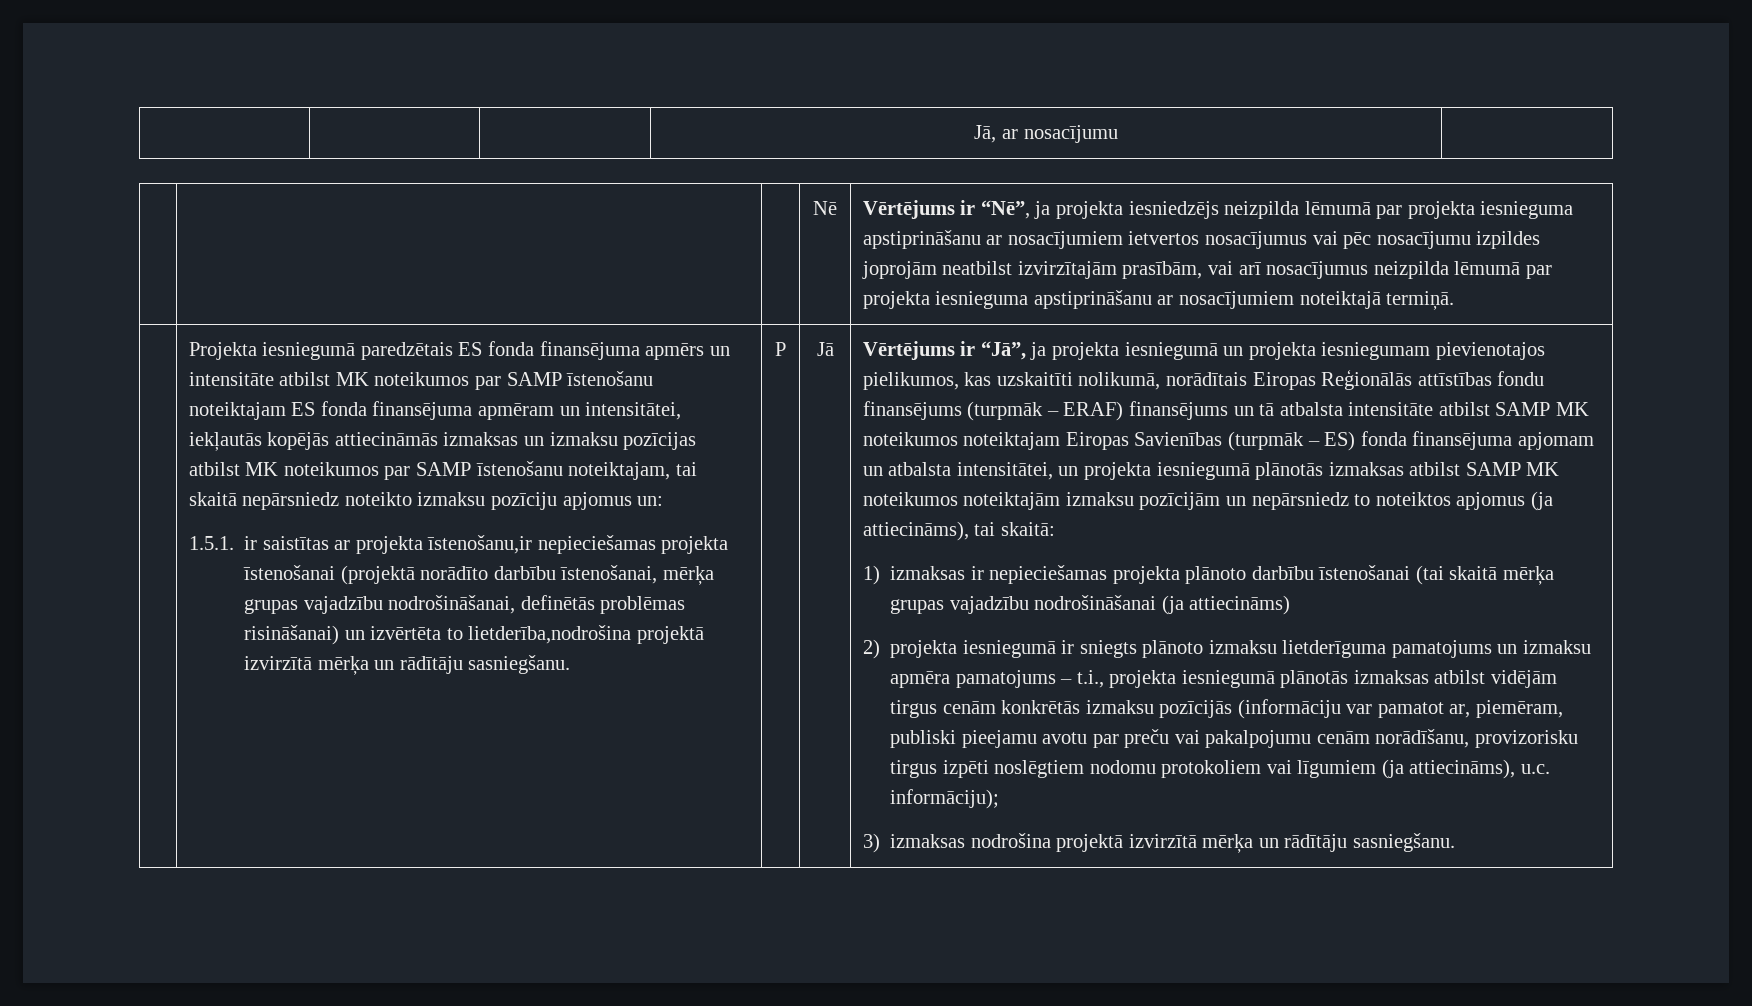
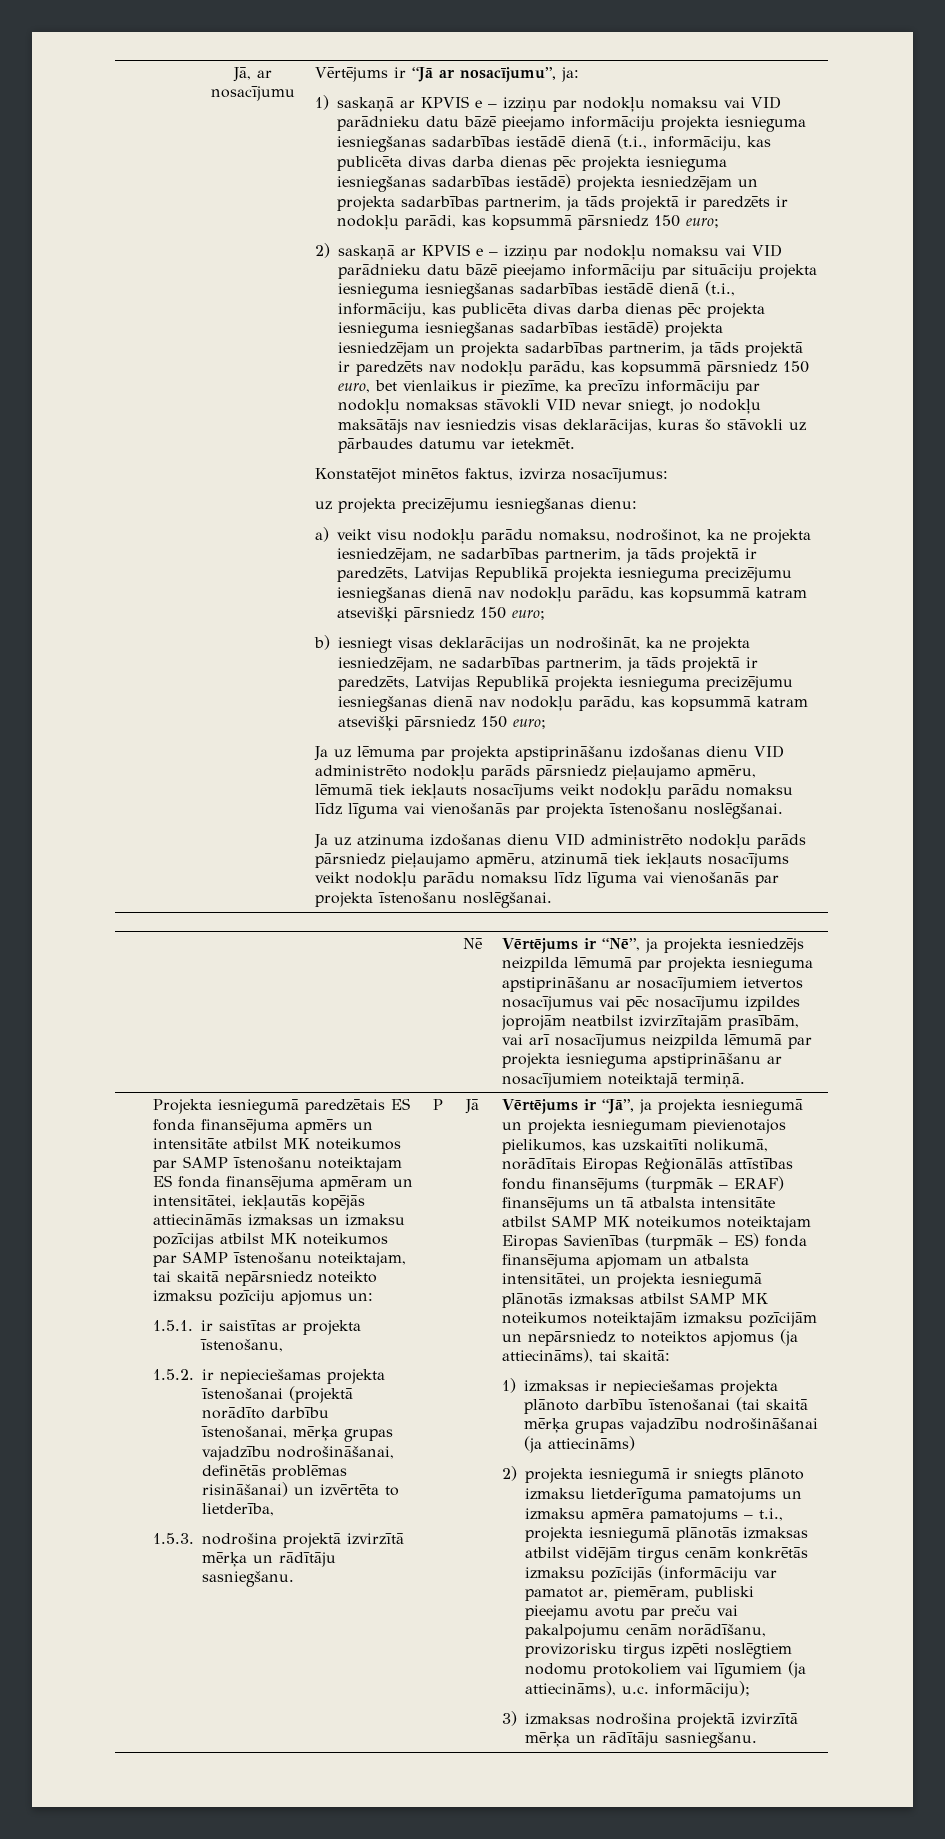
+ Vērtējums ir “Jā ar nosacījumu”, ja:
+ 1) saskaņā ar KPVIS e – izziņu par nodokļu nomaksu vai VID parādnieku datu bāzē pieejamo informāciju projekta iesnieguma iesniegšanas sadarbības iestādē dienā (t.i., informāciju, kas publicēta divas darba dienas pēc projekta iesnieguma iesniegšanas sadarbības iestādē) projekta iesniedzējam un projekta sadarbības partnerim, ja tāds projektā ir paredzēts ir nodokļu parādi, kas kopsummā pārsniedz 150 euro;
+ 2) saskaņā ar KPVIS e – izziņu par nodokļu nomaksu vai VID parādnieku datu bāzē pieejamo informāciju par situāciju projekta iesnieguma iesniegšanas sadarbības iestādē dienā (t.i., informāciju, kas publicēta divas darba dienas pēc projekta iesnieguma iesniegšanas sadarbības iestādē) projekta iesniedzējam un projekta sadarbības partnerim, ja tāds projektā ir paredzēts nav nodokļu parādu, kas kopsummā pārsniedz 150 euro, bet vienlaikus ir piezīme, ka precīzu informāciju par nodokļu nomaksas stāvokli VID nevar sniegt, jo nodokļu maksātājs nav iesniedzis visas deklarācijas, kuras šo stāvokli uz pārbaudes datumu var ietekmēt.
+ Konstatējot minētos faktus, izvirza nosacījumus:
+ uz projekta precizējumu iesniegšanas dienu:
+ a) veikt visu nodokļu parādu nomaksu, nodrošinot, ka ne projekta iesniedzējam, ne sadarbības partnerim, ja tāds projektā ir paredzēts, Latvijas Republikā projekta iesnieguma precizējumu iesniegšanas dienā nav nodokļu parādu, kas kopsummā katram atsevišķi pārsniedz 150 euro;
+ b) iesniegt visas deklarācijas un nodrošināt, ka ne projekta iesniedzējam, ne sadarbības partnerim, ja tāds projektā ir paredzēts, Latvijas Republikā projekta iesnieguma precizējumu iesniegšanas dienā nav nodokļu parādu, kas kopsummā katram atsevišķi pārsniedz 150 euro;
+ Ja uz lēmuma par projekta apstiprināšanu izdošanas dienu VID administrēto nodokļu parāds pārsniedz pieļaujamo apmēru, lēmumā tiek iekļauts nosacījums veikt nodokļu parādu nomaksu līdz līguma vai vienošanās par projekta īstenošanu noslēgšanai.
+ Ja uz atzinuma izdošanas dienu VID administrēto nodokļu parāds pārsniedz pieļaujamo apmēru, atzinumā tiek iekļauts nosacījums veikt nodokļu parādu nomaksu līdz līguma vai vienošanās par projekta īstenošanu noslēgšanai.
- 1.5.1. ir saistītas ar projekta īstenošanu,ir nepieciešamas projekta īstenošanai (projektā norādīto darbību īstenošanai, mērķa grupas vajadzību nodrošināšanai, definētās problēmas risināšanai) un izvērtēta to lietderība,nodrošina projektā izvirzītā mērķa un rādītāju sasniegšanu.
+ 1.5.1. ir saistītas ar projekta īstenošanu,
+ 1.5.2. ir nepieciešamas projekta īstenošanai (projektā norādīto darbību īstenošanai, mērķa grupas vajadzību nodrošināšanai, definētās problēmas risināšanai) un izvērtēta to lietderība,
+ 1.5.3. nodrošina projektā izvirzītā mērķa un rādītāju sasniegšanu.

